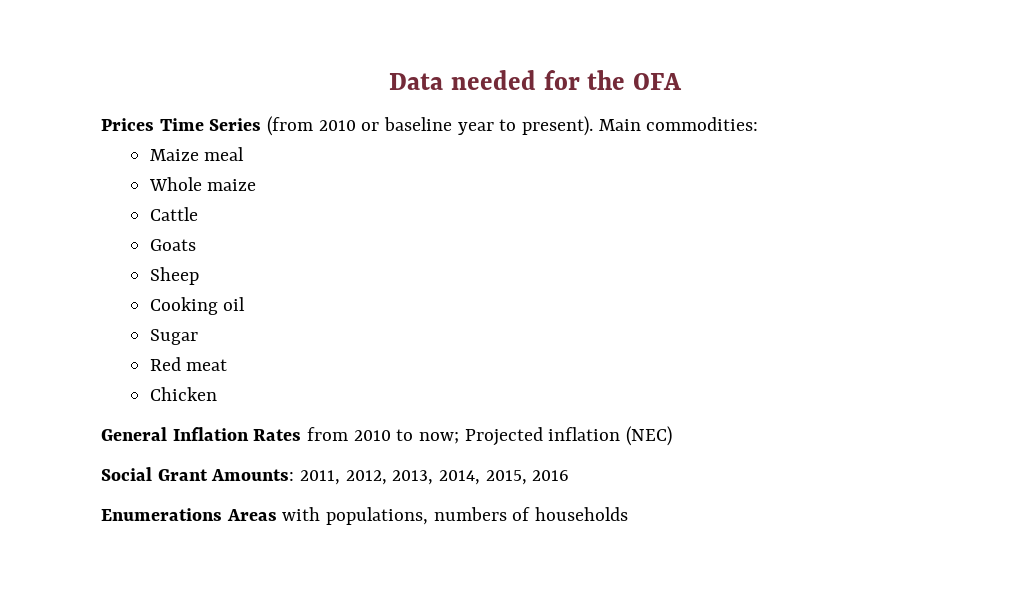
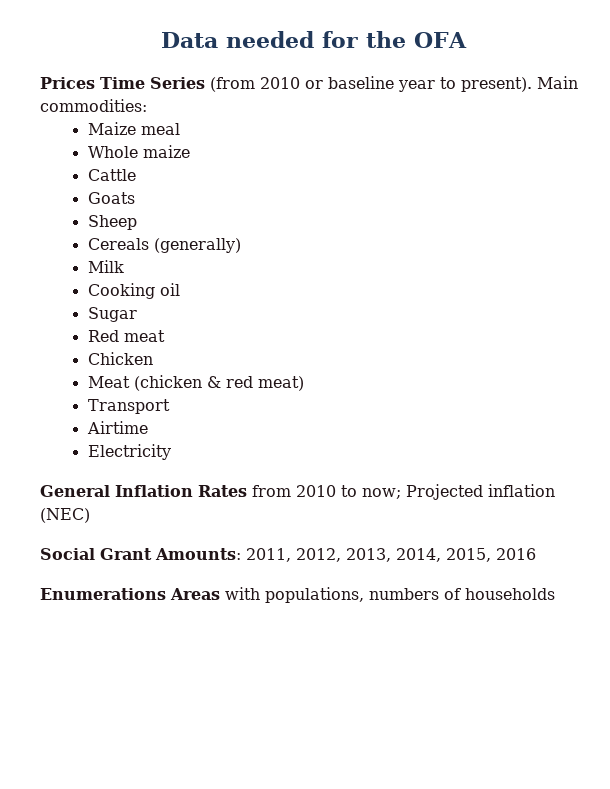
+ Cereals (generally)
+ Milk
+ Meat (chicken & red meat)
+ Transport
+ Airtime
+ Electricity

